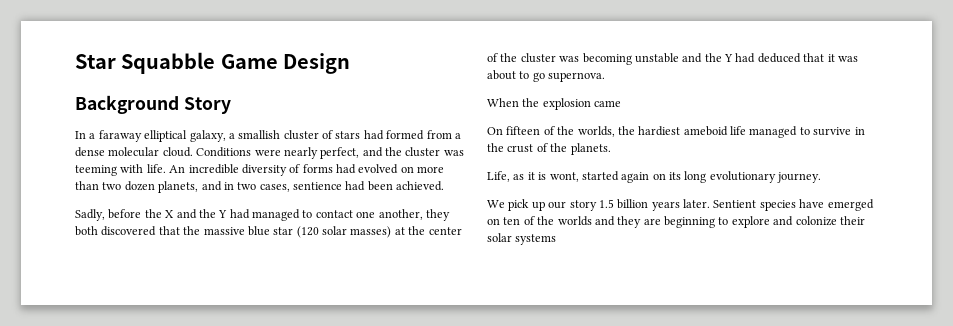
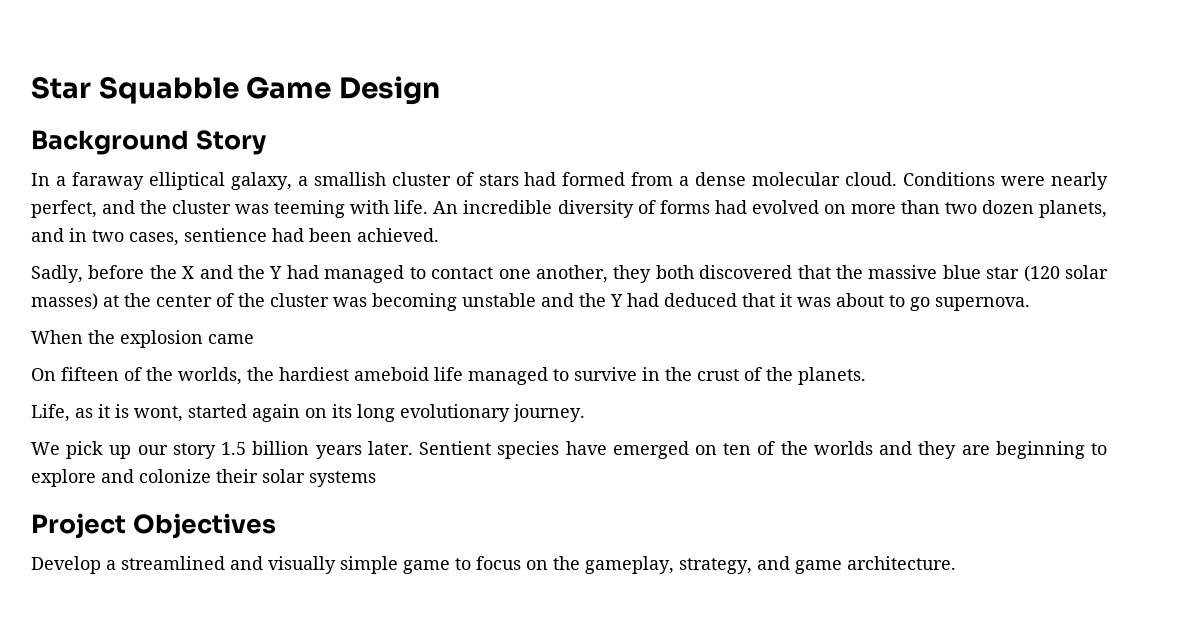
+ Project Objectives
+ Develop a streamlined and visually simple game to focus on the gameplay, strategy, and game architecture.

